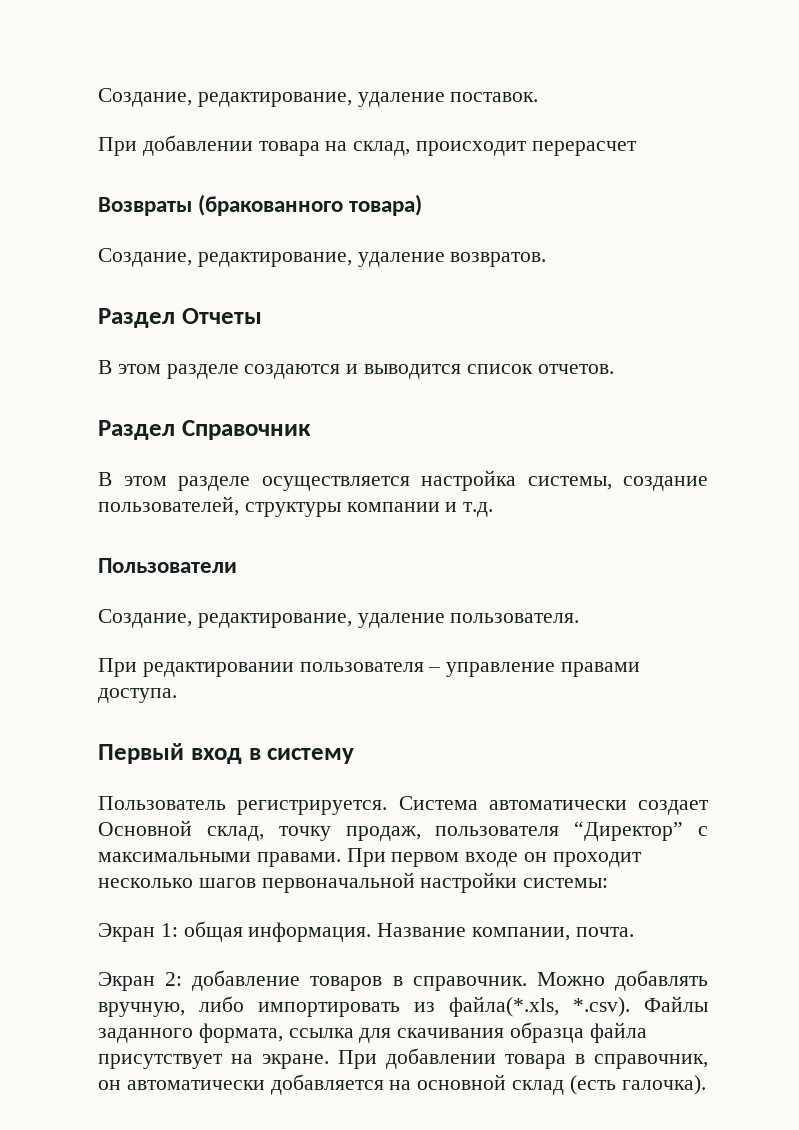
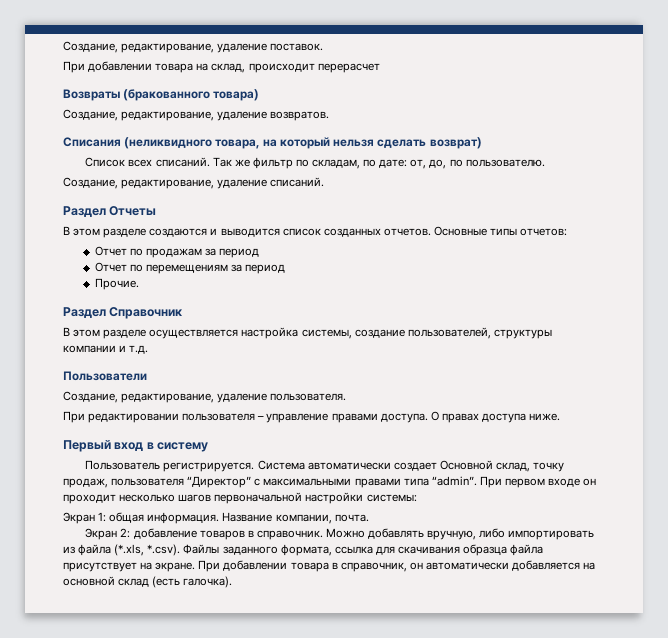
+ Списания (неликвидного товара, на который нельзя сделать возврат)
+ Список всех списаний. Так же фильтр по складам, по дате: от, до, по пользователю.
+ Создание, редактирование, удаление списаний.
- В этом разделе создаются и выводится список отчетов.
+ В этом разделе создаются и выводится список созданных отчетов. Основные типы отчетов:
+ Отчет по продажам за период
+ Отчет по перемещениям за период
+ Прочие.
+ О правах доступа ниже.
- Система автоматически создает Основной склад, точку продаж, пользователя “Директор” с максимальными правами.
+ Система автоматически создает Основной склад, точку продаж, пользователя “Директор” с максимальными правами типа “admin”.
- Можно добавлять вручную, либо импортировать из файла(*.xls, *.csv). Файлы заданного формата, ссылка для скачивания образца файла присутствует на экране.
+ Можно добавлять вручную, либо импортировать из файла (*.xls, *.csv). Файлы заданного формата, ссылка для скачивания образца файла присутствует на экране.

